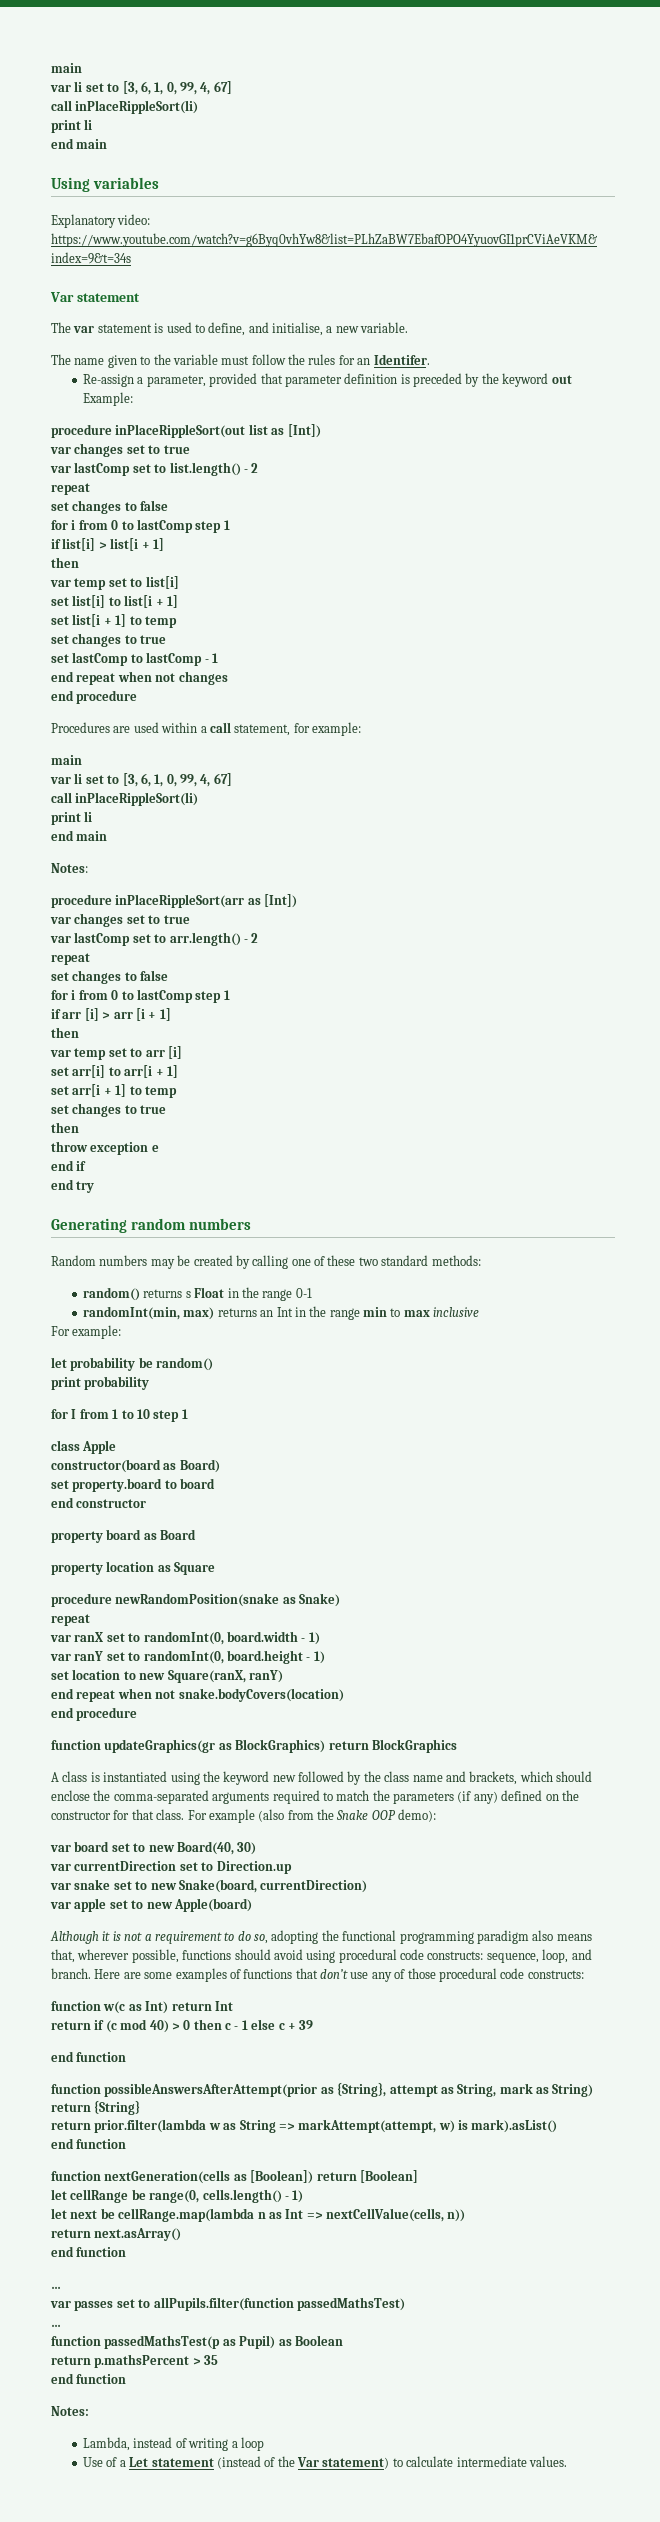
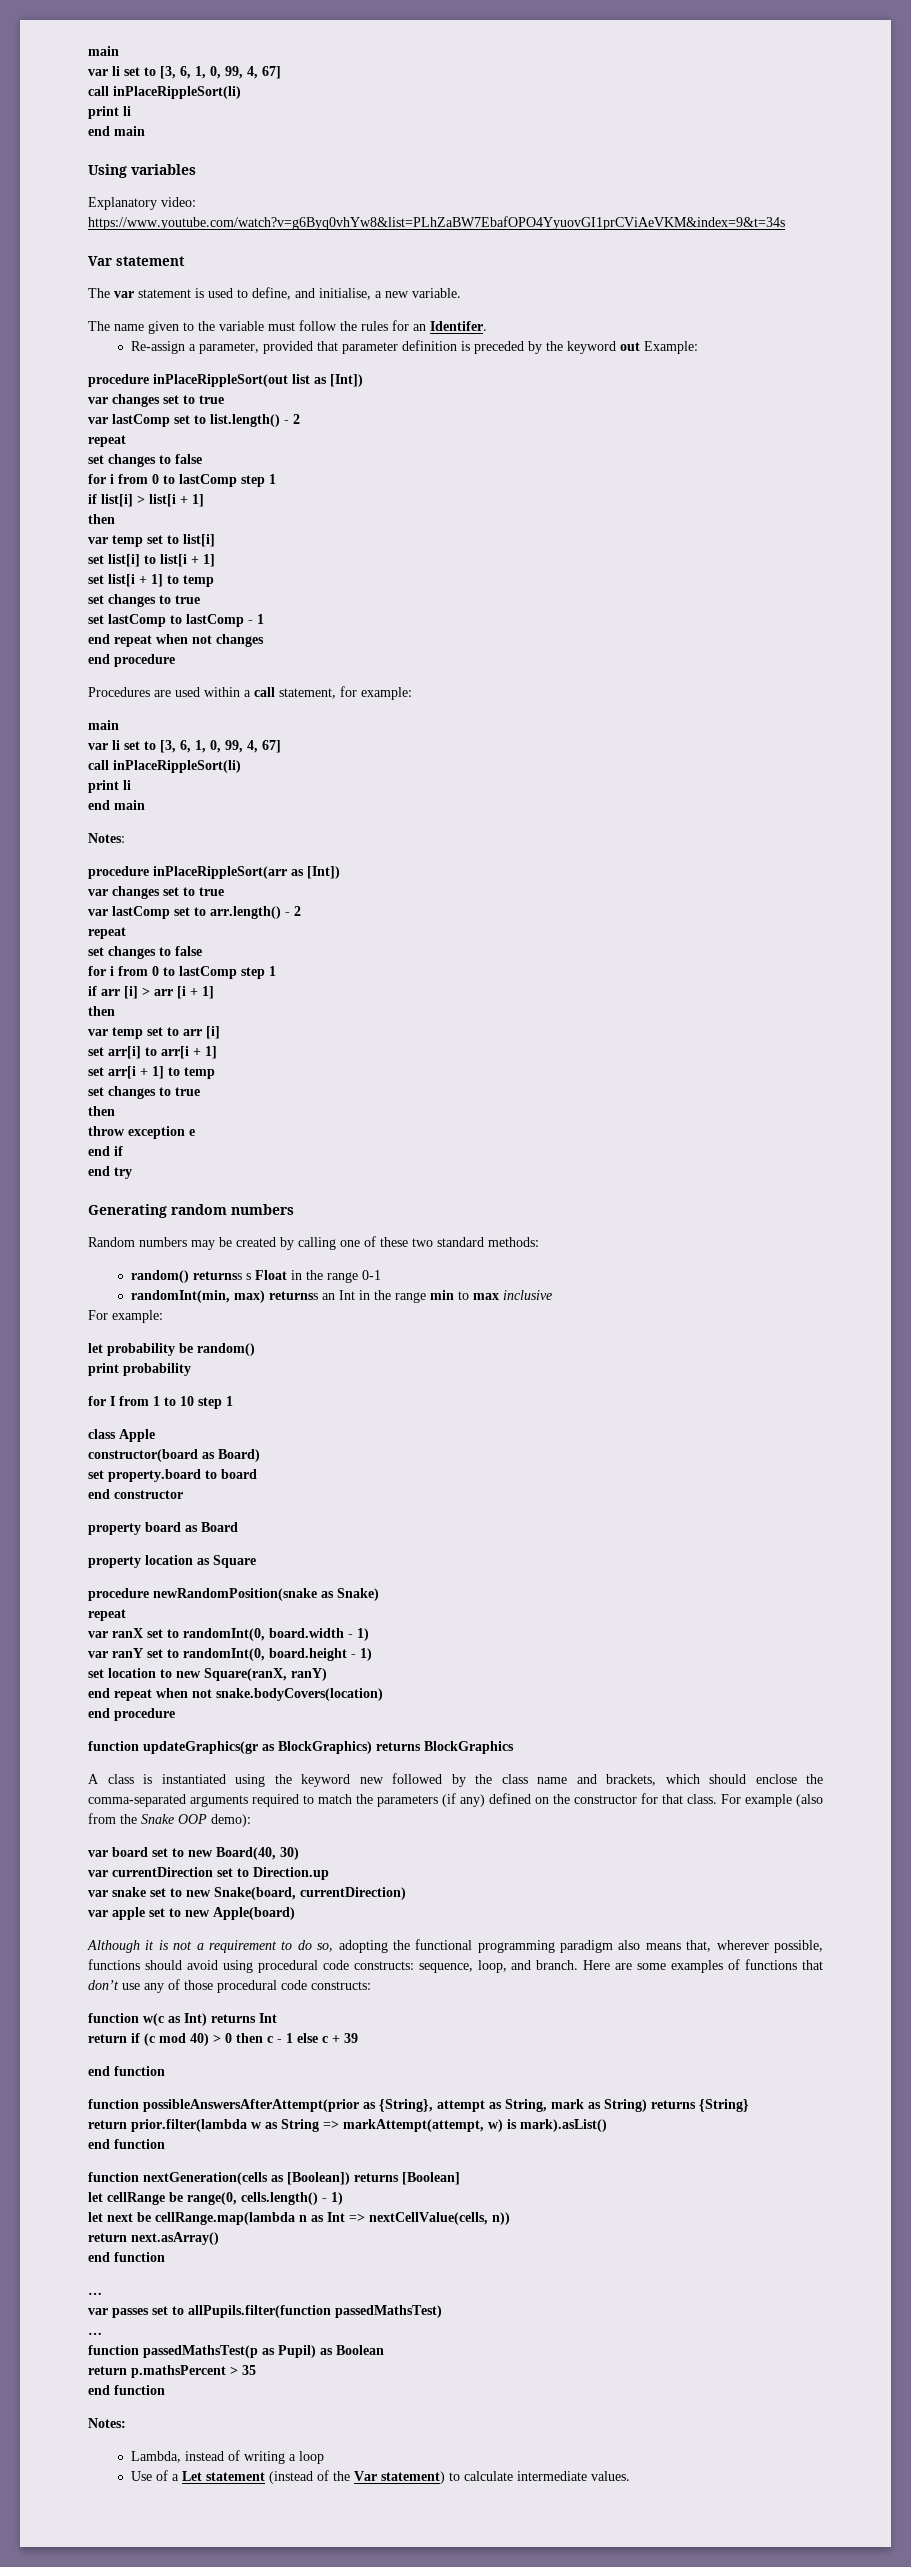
- random() returns s Float in the range 0-1
+ random() returnss s Float in the range 0-1
- randomInt(min, max) returns an Int in the range min to max inclusive
+ randomInt(min, max) returnss an Int in the range min to max inclusive
- function updateGraphics(gr as BlockGraphics) return BlockGraphics
+ function updateGraphics(gr as BlockGraphics) returns BlockGraphics
- function w(c as Int) return Int
+ function w(c as Int) returns Int
- function possibleAnswersAfterAttempt(prior as {String}, attempt as String, mark as String) return {String}
+ function possibleAnswersAfterAttempt(prior as {String}, attempt as String, mark as String) returns {String}
- function nextGeneration(cells as [Boolean]) return [Boolean]
+ function nextGeneration(cells as [Boolean]) returns [Boolean]

